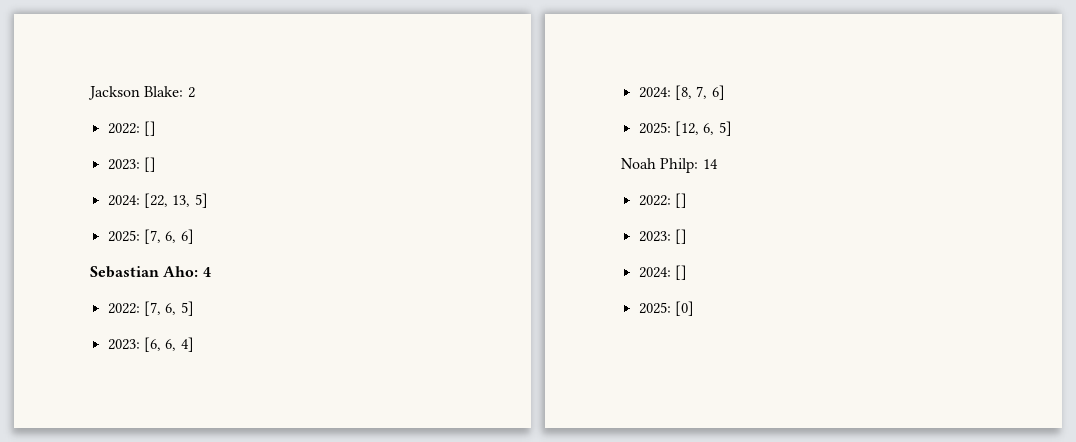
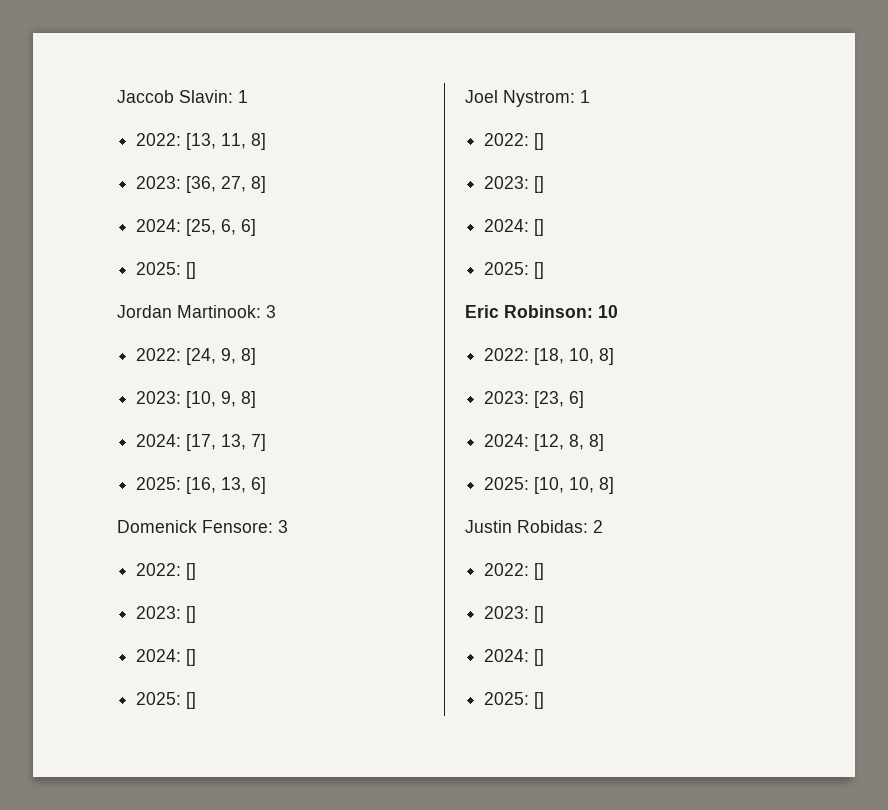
- Jackson Blake: 2
- 2022: []
- 2023: []
- 2024: [22, 13, 5]
- 2025: [7, 6, 6]
- Sebastian Aho: 4
- 2022: [7, 6, 5]
- 2023: [6, 6, 4]
- 2024: [8, 7, 6]
- 2025: [12, 6, 5]
- Noah Philp: 14
+ Jaccob Slavin: 1
+ 2022: [13, 11, 8]
+ 2023: [36, 27, 8]
+ 2024: [25, 6, 6]
+ 2025: []
+ Jordan Martinook: 3
+ 2022: [24, 9, 8]
+ 2023: [10, 9, 8]
+ 2024: [17, 13, 7]
+ 2025: [16, 13, 6]
+ Domenick Fensore: 3
  2022: []
  2023: []
  2024: []
- 2025: [0]
+ 2025: []
+ Joel Nystrom: 1
+ 2022: []
+ 2023: []
+ 2024: []
+ 2025: []
+ Eric Robinson: 10
+ 2022: [18, 10, 8]
+ 2023: [23, 6]
+ 2024: [12, 8, 8]
+ 2025: [10, 10, 8]
+ Justin Robidas: 2
+ 2022: []
+ 2023: []
+ 2024: []
+ 2025: []

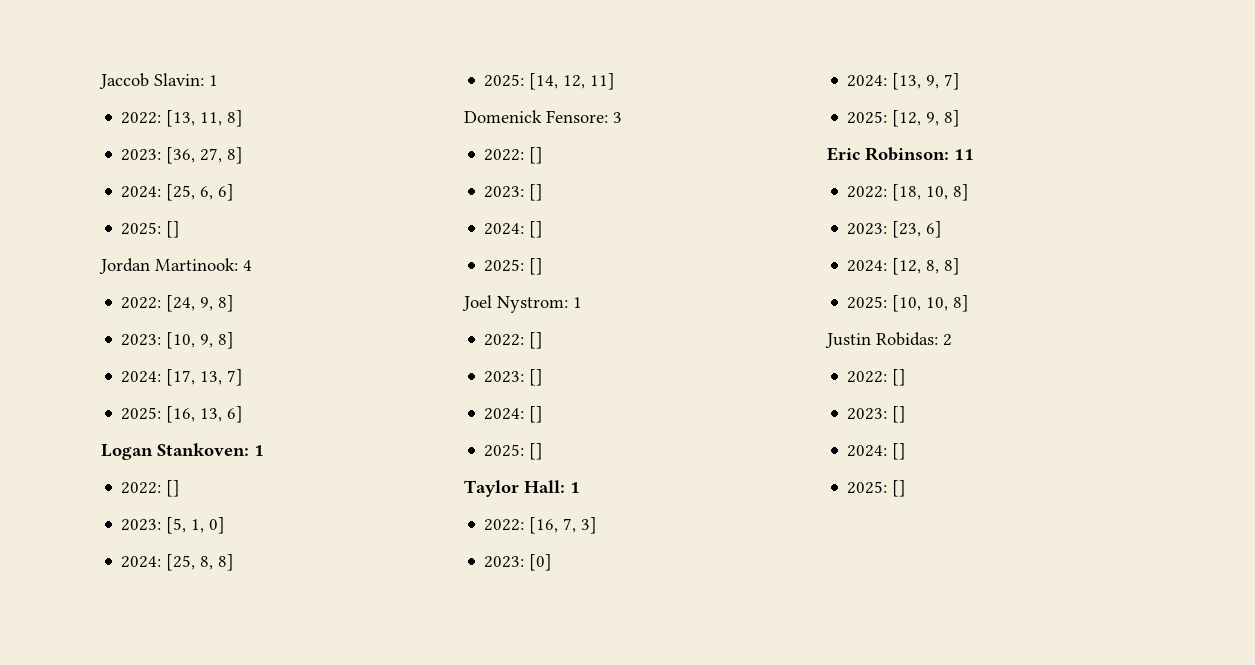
- Jordan Martinook: 3
+ Jordan Martinook: 4
+ Logan Stankoven: 1
+ 2022: []
+ 2023: [5, 1, 0]
+ 2024: [25, 8, 8]
+ 2025: [14, 12, 11]
+ Taylor Hall: 1
+ 2022: [16, 7, 3]
+ 2023: [0]
+ 2024: [13, 9, 7]
+ 2025: [12, 9, 8]
- Eric Robinson: 10
+ Eric Robinson: 11

